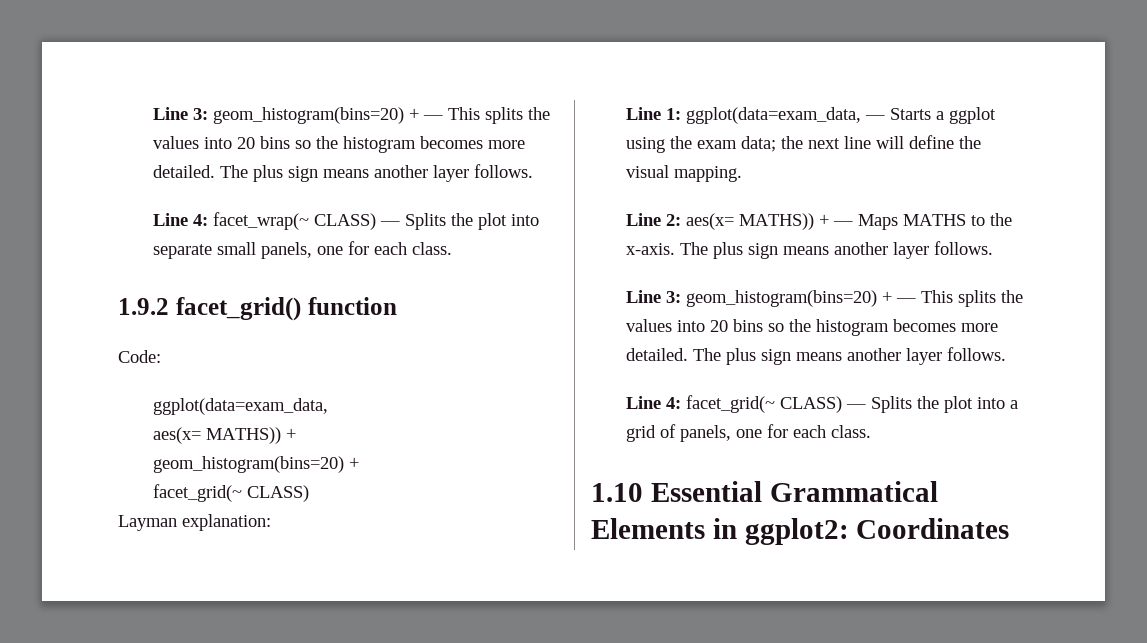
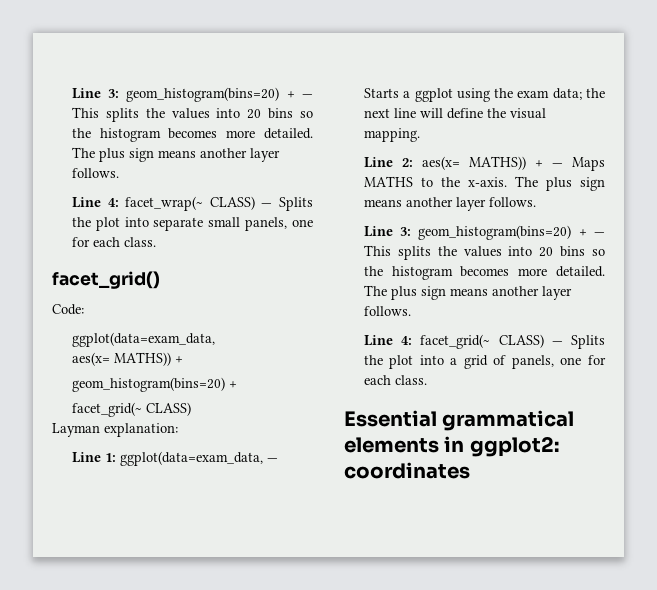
- 1.9.2 facet_grid() function
+ facet_grid()
- 1.10 Essential Grammatical Elements in ggplot2: Coordinates
+ Essential grammatical elements in ggplot2: coordinates

